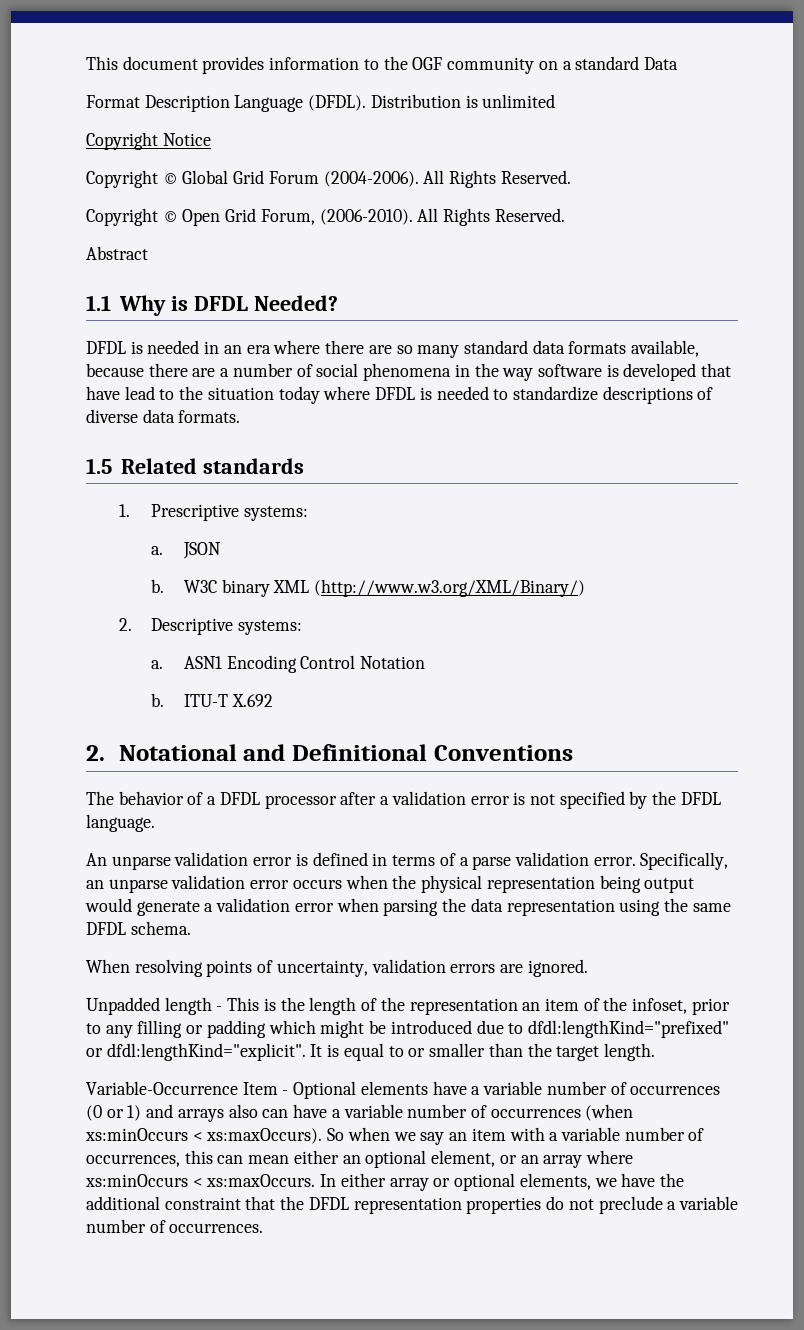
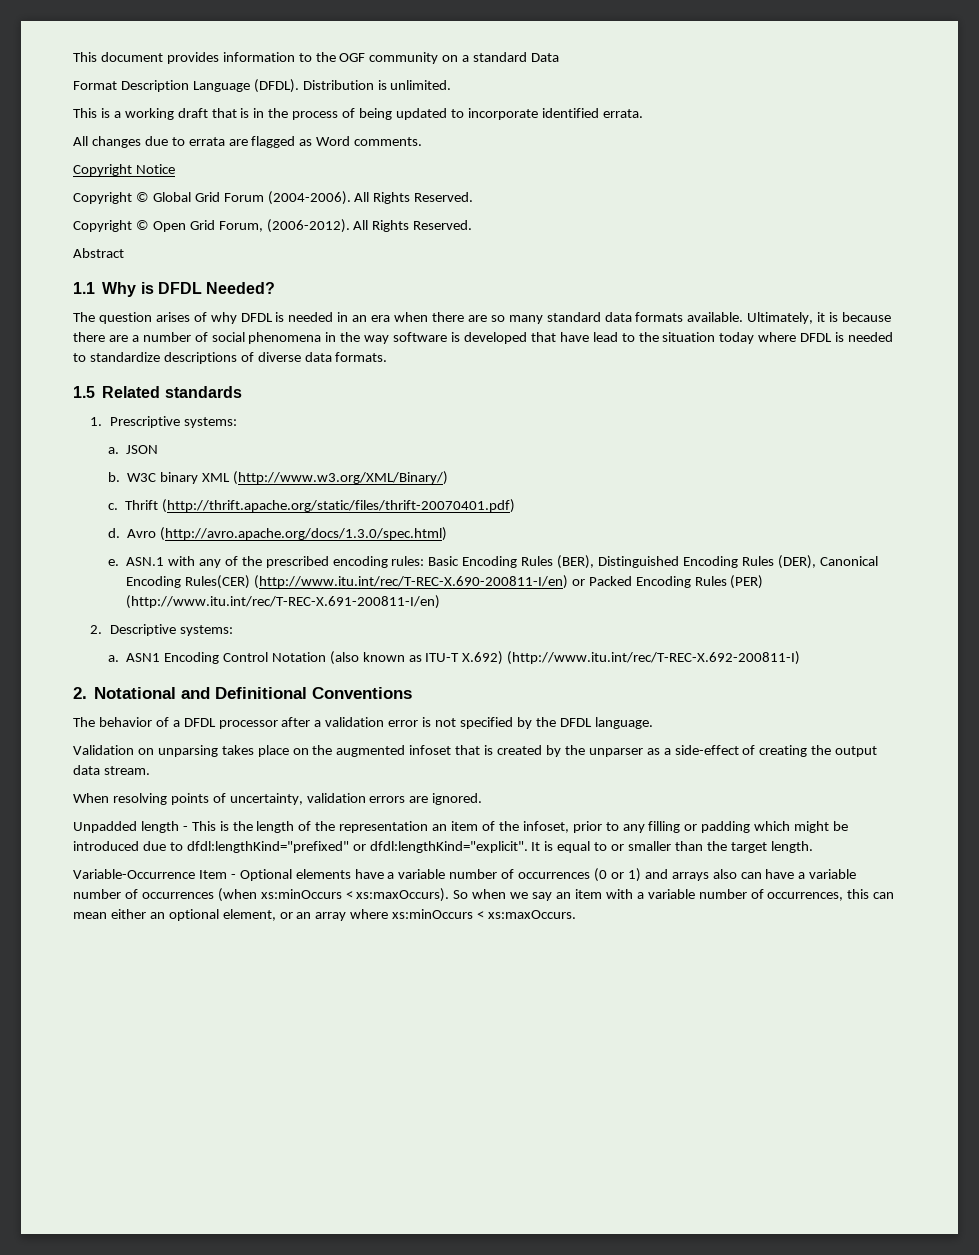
- Distribution is unlimited
+ Distribution is unlimited.
+ This is a working draft that is in the process of being updated to incorporate identified errata.
+ All changes due to errata are flagged as Word comments.
- Copyright © Open Grid Forum, (2006-2010).
+ Copyright © Open Grid Forum, (2006-2012).
- DFDL is needed in an era where there are so many standard data formats available, because there are a number of social phenomena in the way software is developed that have lead to the situation today where DFDL is needed to standardize descriptions of diverse data formats.
+ The question arises of why DFDL is needed in an era when there are so many standard data formats available. Ultimately, it is because there are a number of social phenomena in the way software is developed that have lead to the situation today where DFDL is needed to standardize descriptions of diverse data formats.
+ c. Thrift (http://thrift.apache.org/static/files/thrift-20070401.pdf)
+ d. Avro (http://avro.apache.org/docs/1.3.0/spec.html)
+ e. ASN.1 with any of the prescribed encoding rules: Basic Encoding Rules (BER), Distinguished Encoding Rules (DER), Canonical Encoding Rules(CER) (http://www.itu.int/rec/T-REC-X.690-200811-I/en) or Packed Encoding Rules (PER) (http://www.itu.int/rec/T-REC-X.691-200811-I/en)
- ASN1 Encoding Control Notation
- b. ITU-T X.692
+ ASN1 Encoding Control Notation (also known as ITU-T X.692) (http://www.itu.int/rec/T-REC-X.692-200811-I)
- An unparse validation error is defined in terms of a parse validation error. Specifically, an unparse validation error occurs when the physical representation being output would generate a validation error when parsing the data representation using the same DFDL schema.
+ Validation on unparsing takes place on the augmented infoset that is created by the unparser as a side-effect of creating the output data stream.
- In either array or optional elements, we have the additional constraint that the DFDL representation properties do not preclude a variable number of occurrences.

